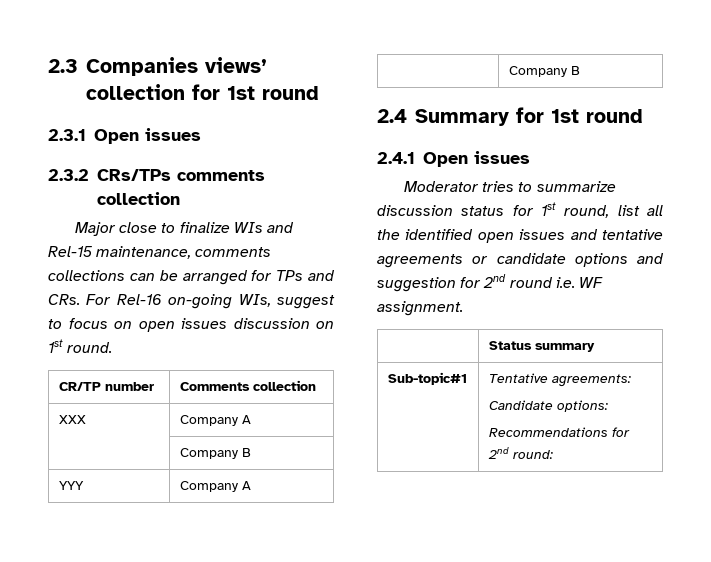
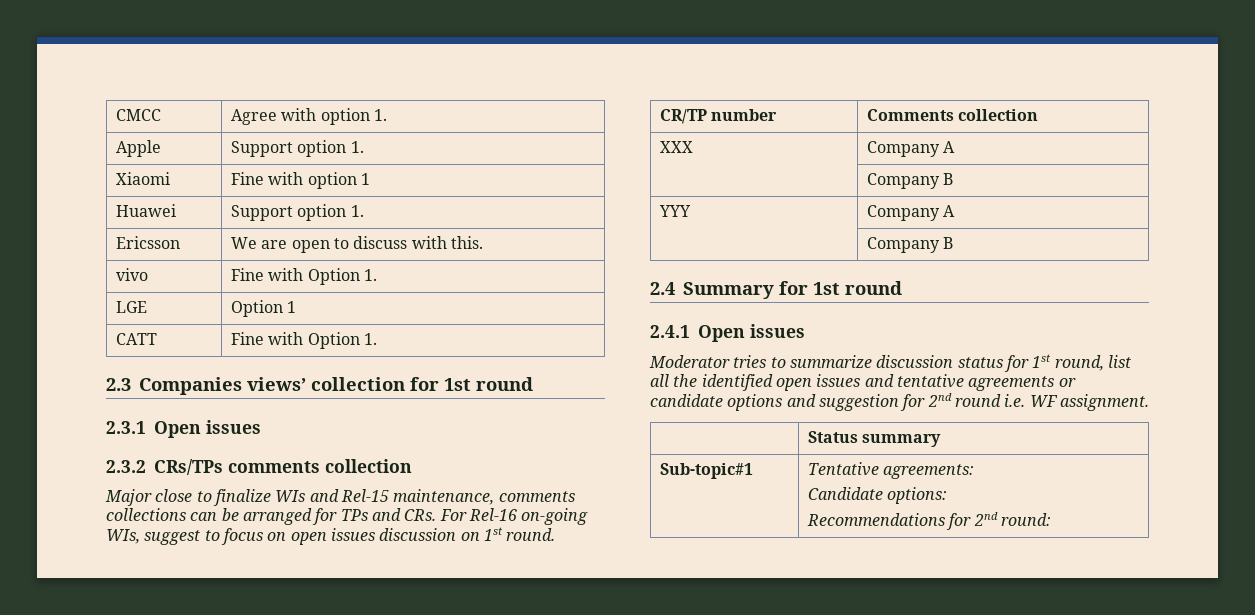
+ CMCC | Agree with option 1.
+ Apple | Support option 1.
+ Xiaomi | Fine with option 1
+ Huawei | Support option 1.
+ Ericsson | We are open to discuss with this.
+ vivo | Fine with Option 1.
+ LGE | Option 1
+ CATT | Fine with Option 1.

